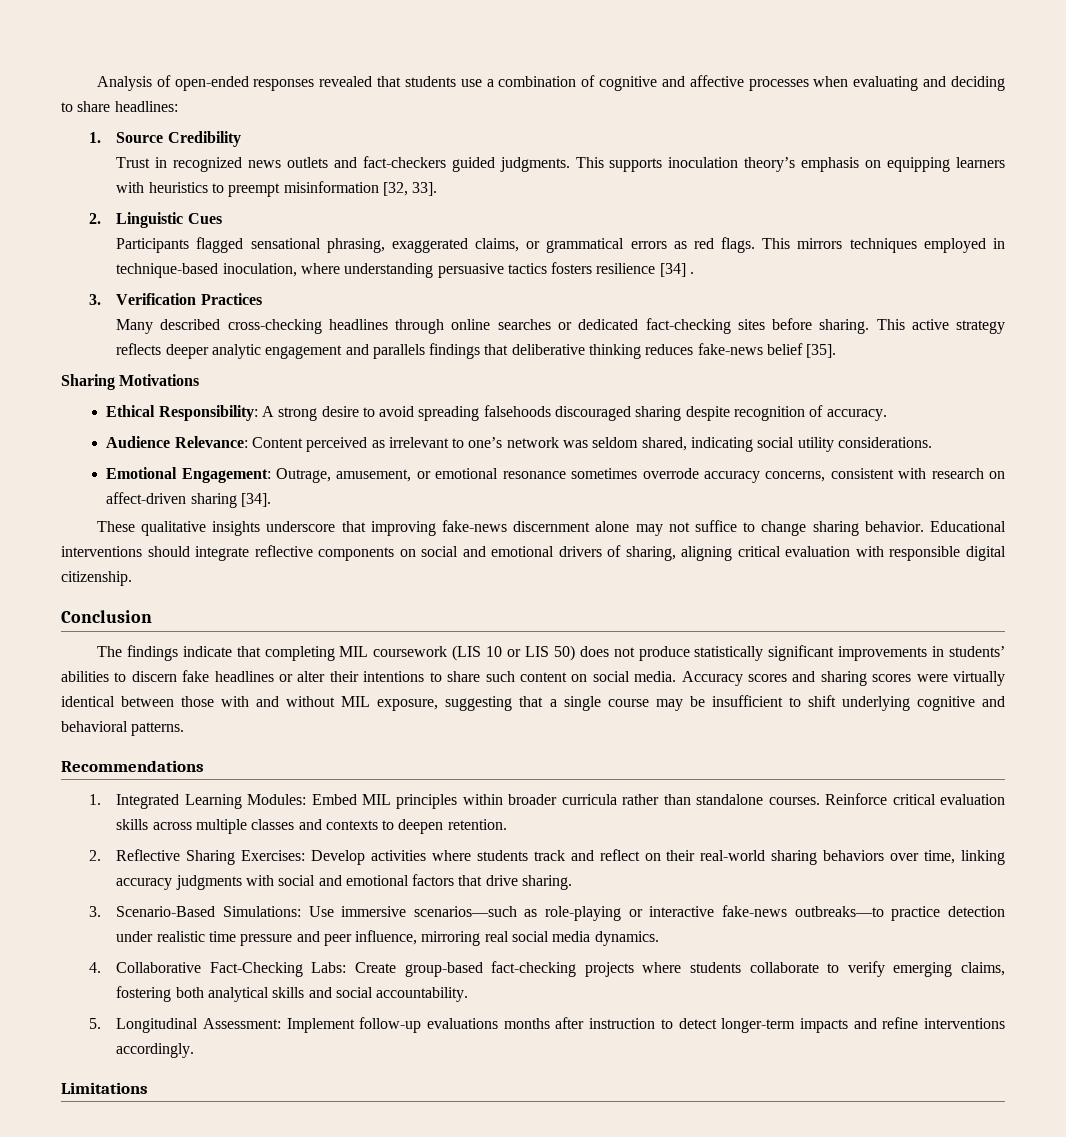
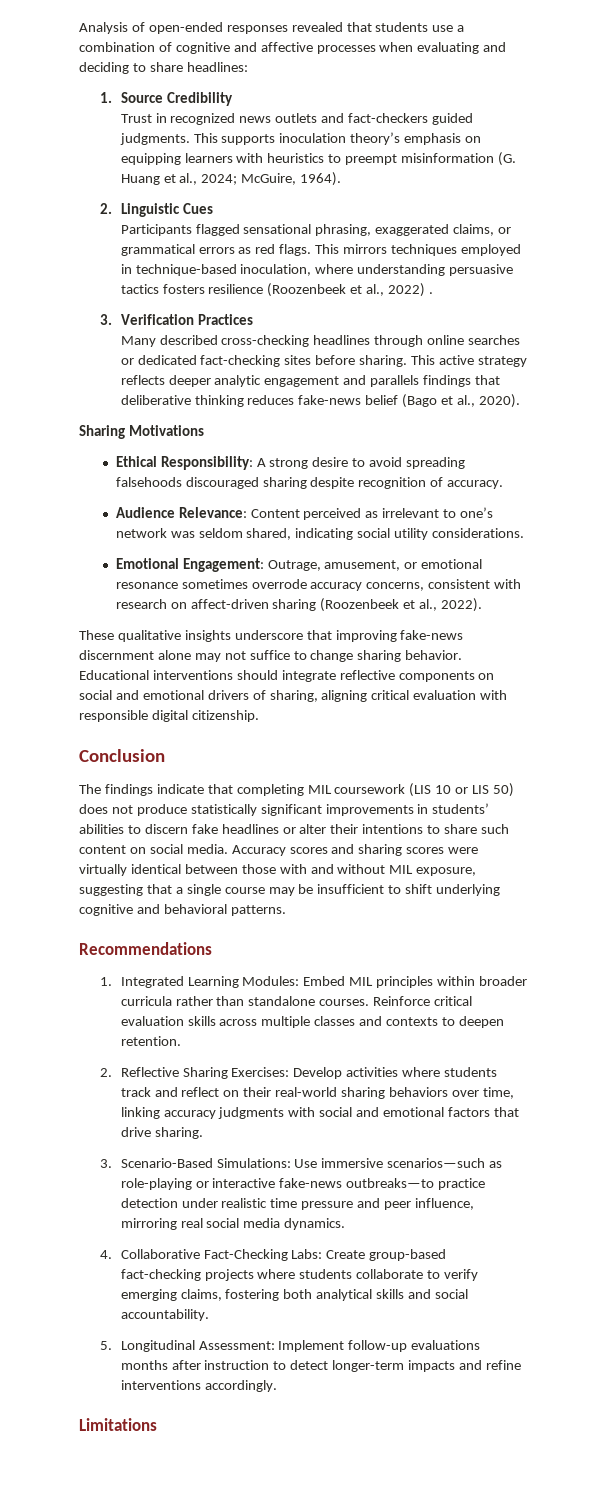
- This supports inoculation theory’s emphasis on equipping learners with heuristics to preempt misinformation [32, 33].
+ This supports inoculation theory’s emphasis on equipping learners with heuristics to preempt misinformation (G. Huang et al., 2024; McGuire, 1964).
- This mirrors techniques employed in technique-based inoculation, where understanding persuasive tactics fosters resilience [34] .
+ This mirrors techniques employed in technique-based inoculation, where understanding persuasive tactics fosters resilience (Roozenbeek et al., 2022) .
- This active strategy reflects deeper analytic engagement and parallels findings that deliberative thinking reduces fake-news belief [35].
+ This active strategy reflects deeper analytic engagement and parallels findings that deliberative thinking reduces fake-news belief (Bago et al., 2020).
- Emotional Engagement: Outrage, amusement, or emotional resonance sometimes overrode accuracy concerns, consistent with research on affect-driven sharing [34].
+ Emotional Engagement: Outrage, amusement, or emotional resonance sometimes overrode accuracy concerns, consistent with research on affect-driven sharing (Roozenbeek et al., 2022).

